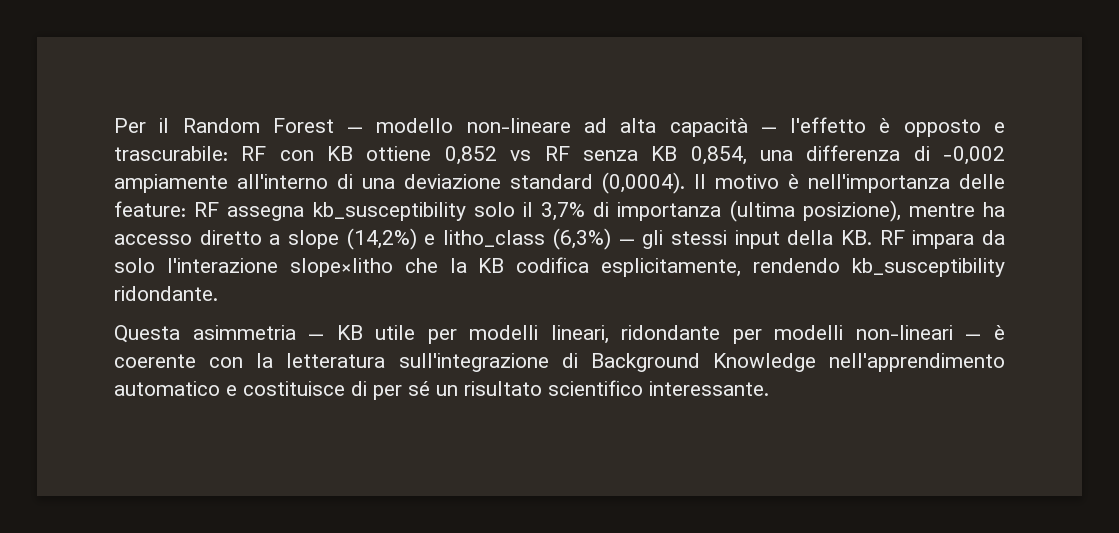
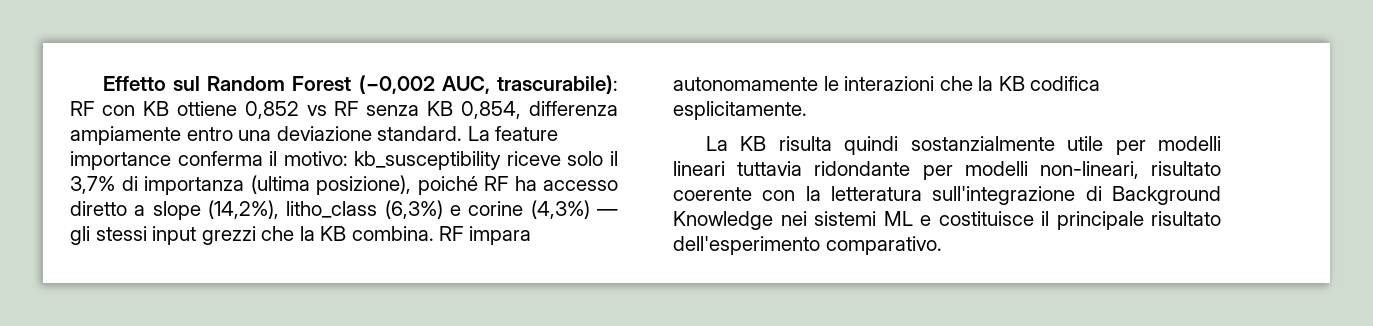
- Per il Random Forest — modello non-lineare ad alta capacità — l'effetto è opposto e trascurabile: RF con KB ottiene 0,852 vs RF senza KB 0,854, una differenza di −0,002 ampiamente all'interno di una deviazione standard (0,0004). Il motivo è nell'importanza delle feature: RF assegna kb_susceptibility solo il 3,7% di importanza (ultima posizione), mentre ha accesso diretto a slope (14,2%) e litho_class (6,3%) — gli stessi input della KB. RF impara da solo l'interazione slope×litho che la KB codifica esplicitamente, rendendo kb_susceptibility ridondante.
- Questa asimmetria — KB utile per modelli lineari, ridondante per modelli non-lineari — è coerente con la letteratura sull'integrazione di Background Knowledge nell'apprendimento automatico e costituisce di per sé un risultato scientifico interessante.
+ Effetto sul Random Forest (−0,002 AUC, trascurabile): RF con KB ottiene 0,852 vs RF senza KB 0,854, differenza ampiamente entro una deviazione standard. La feature importance conferma il motivo: kb_susceptibility riceve solo il 3,7% di importanza (ultima posizione), poiché RF ha accesso diretto a slope (14,2%), litho_class (6,3%) e corine (4,3%) — gli stessi input grezzi che la KB combina. RF impara autonomamente le interazioni che la KB codifica esplicitamente.
+ La KB risulta quindi sostanzialmente utile per modelli lineari tuttavia ridondante per modelli non-lineari, risultato coerente con la letteratura sull'integrazione di Background Knowledge nei sistemi ML e costituisce il principale risultato dell'esperimento comparativo.

